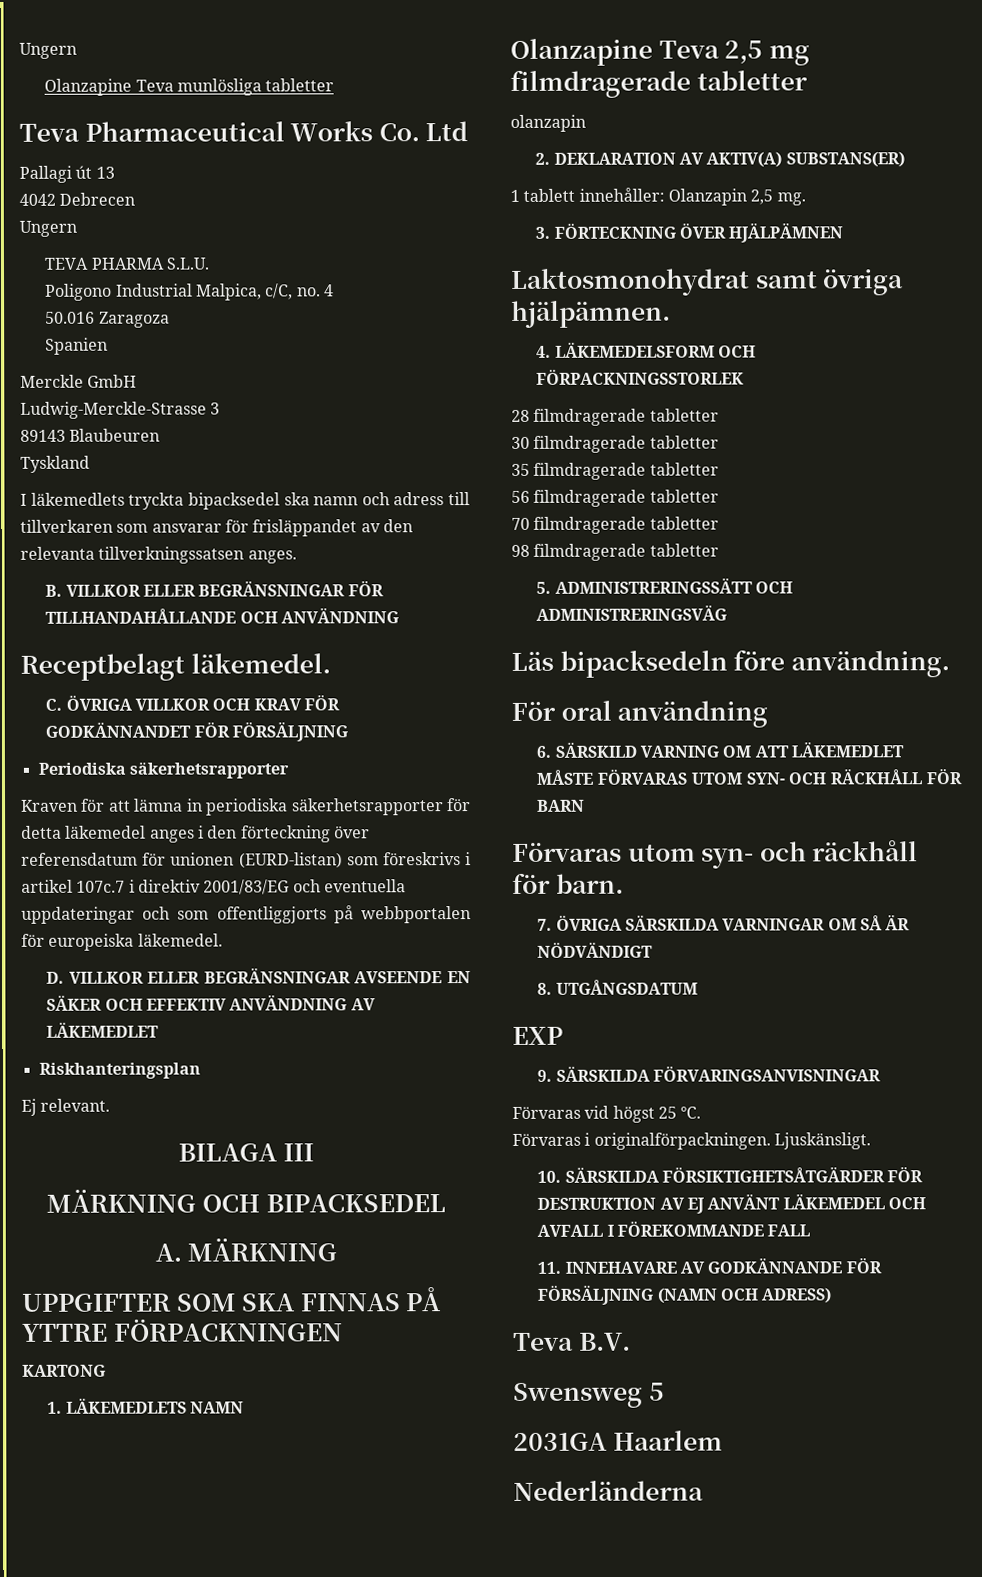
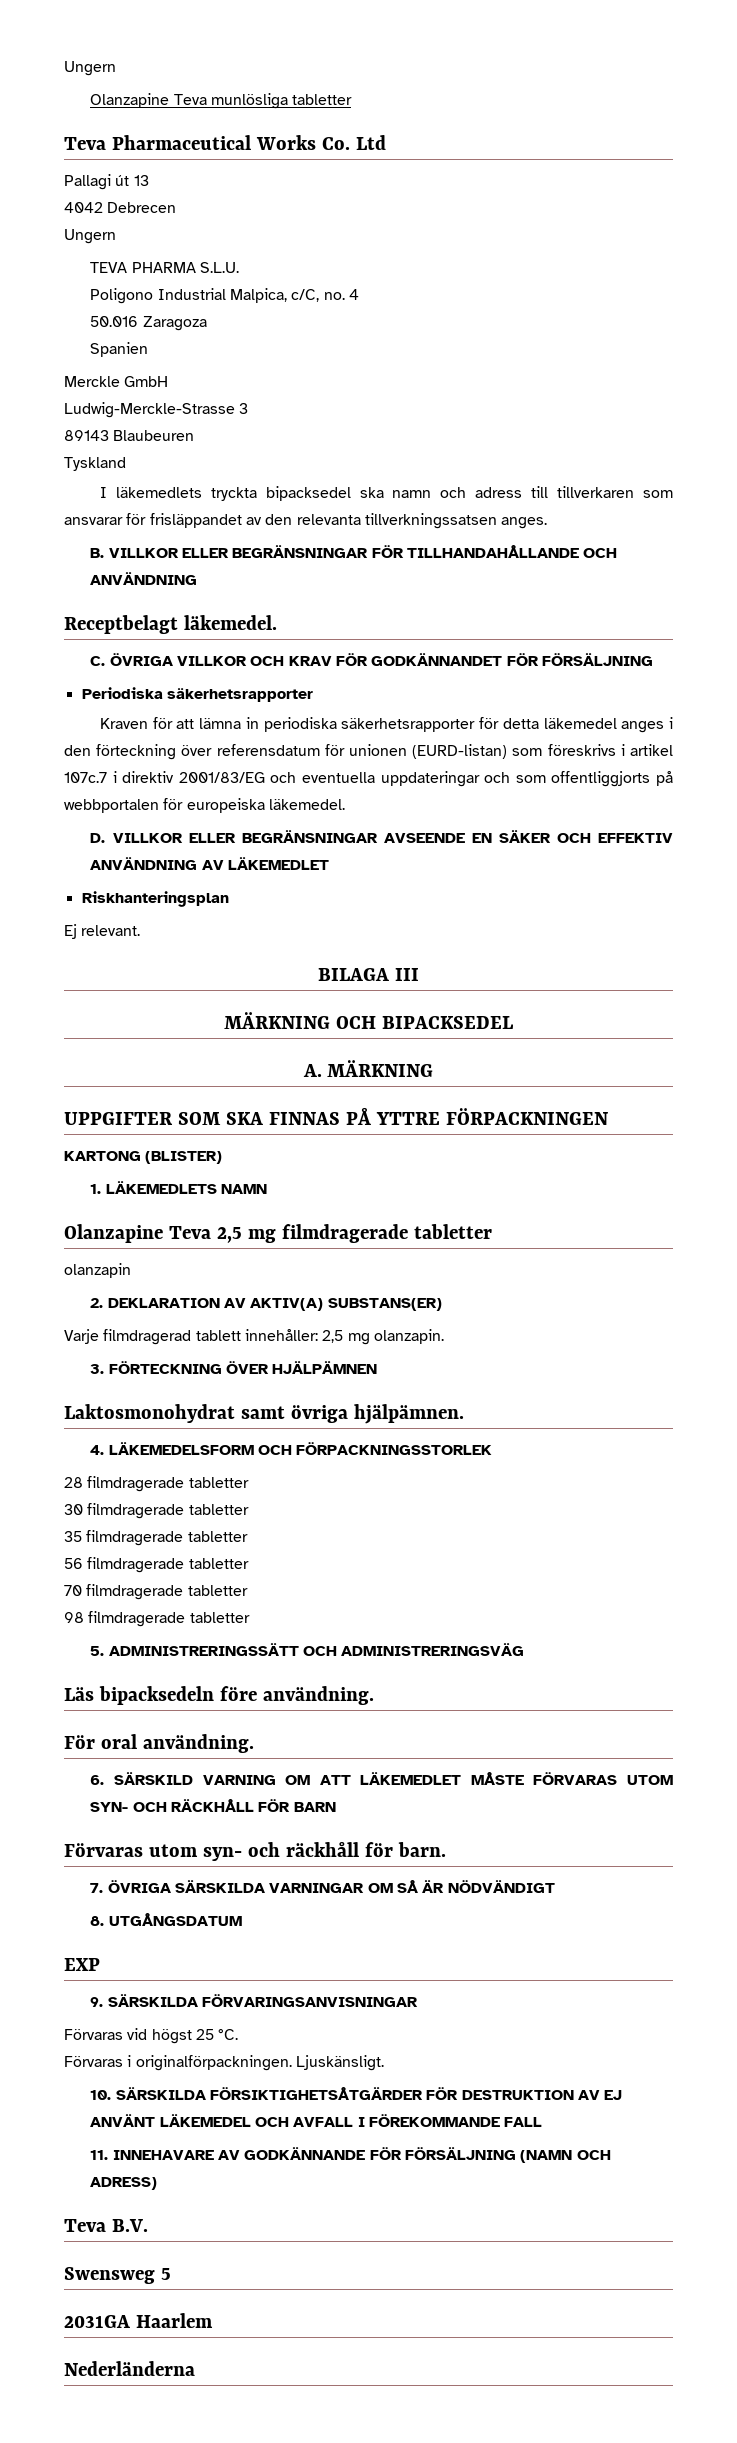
- KARTONG
+ KARTONG (BLISTER)
- 1 tablett innehåller: Olanzapin 2,5 mg.
+ Varje filmdragerad tablett innehåller: 2,5 mg olanzapin.
- För oral användning
+ För oral användning.

